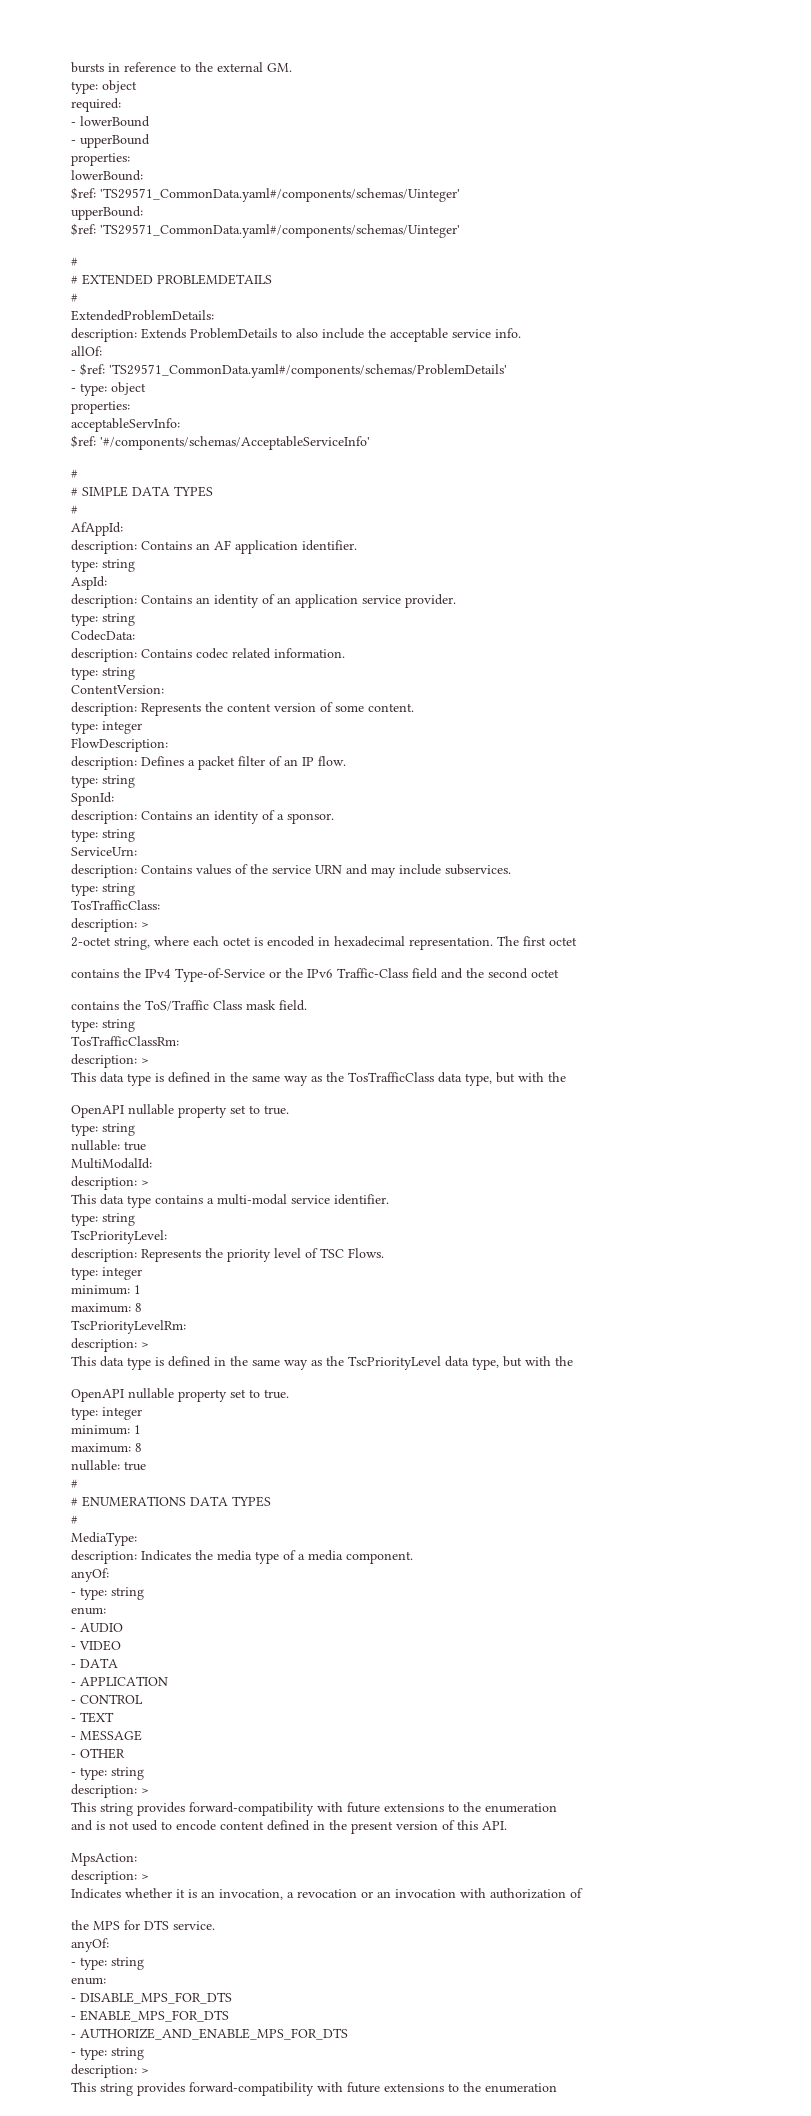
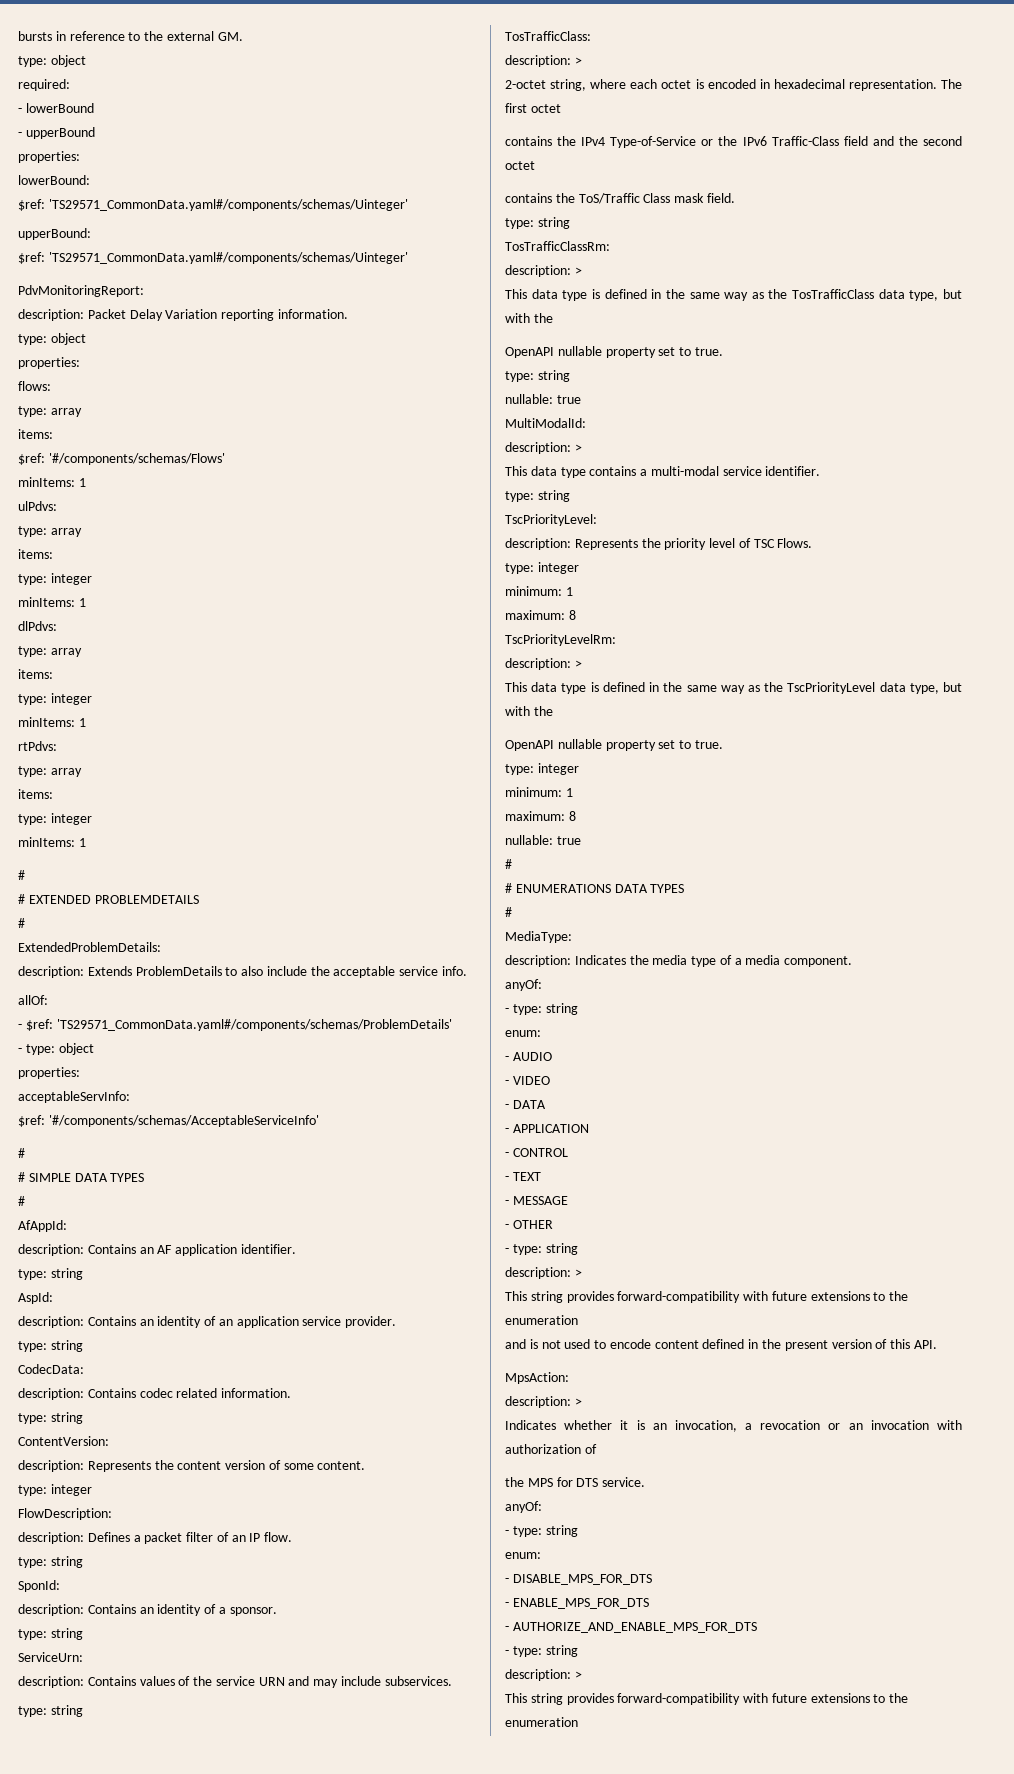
+ PdvMonitoringReport:
+ description: Packet Delay Variation reporting information.
+ type: object
+ properties:
+ flows:
+ type: array
+ items:
+ $ref: '#/components/schemas/Flows'
+ minItems: 1
+ ulPdvs:
+ type: array
+ items:
+ type: integer
+ minItems: 1
+ dlPdvs:
+ type: array
+ items:
+ type: integer
+ minItems: 1
+ rtPdvs:
+ type: array
+ items:
+ type: integer
+ minItems: 1

